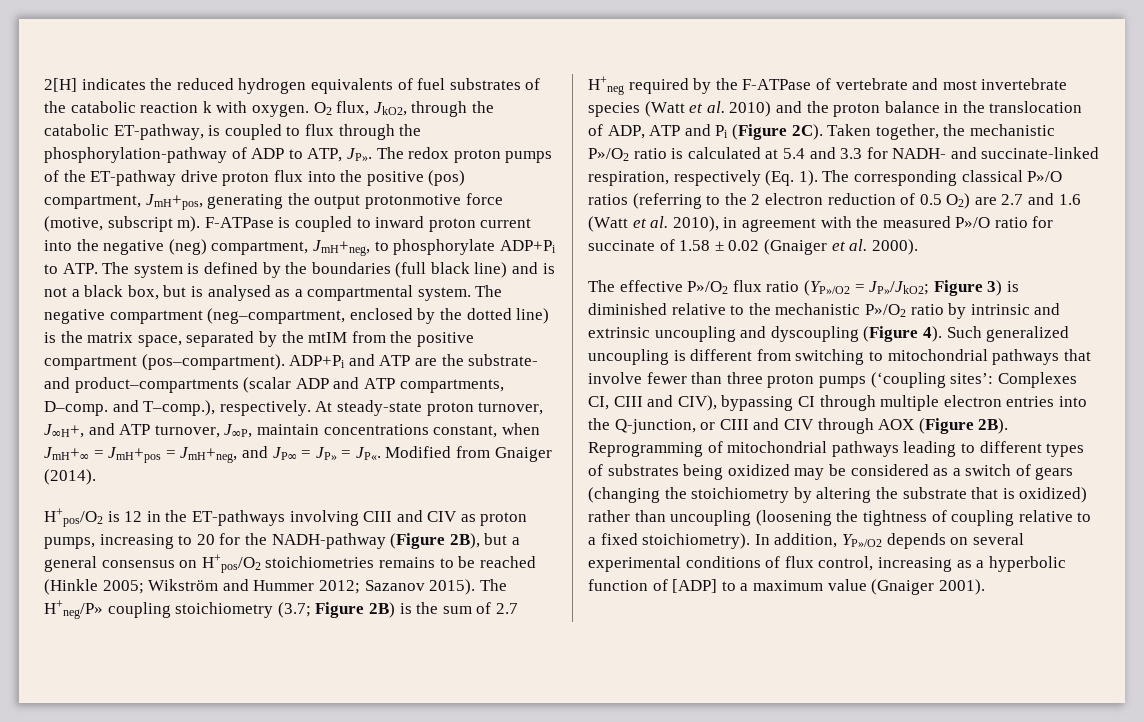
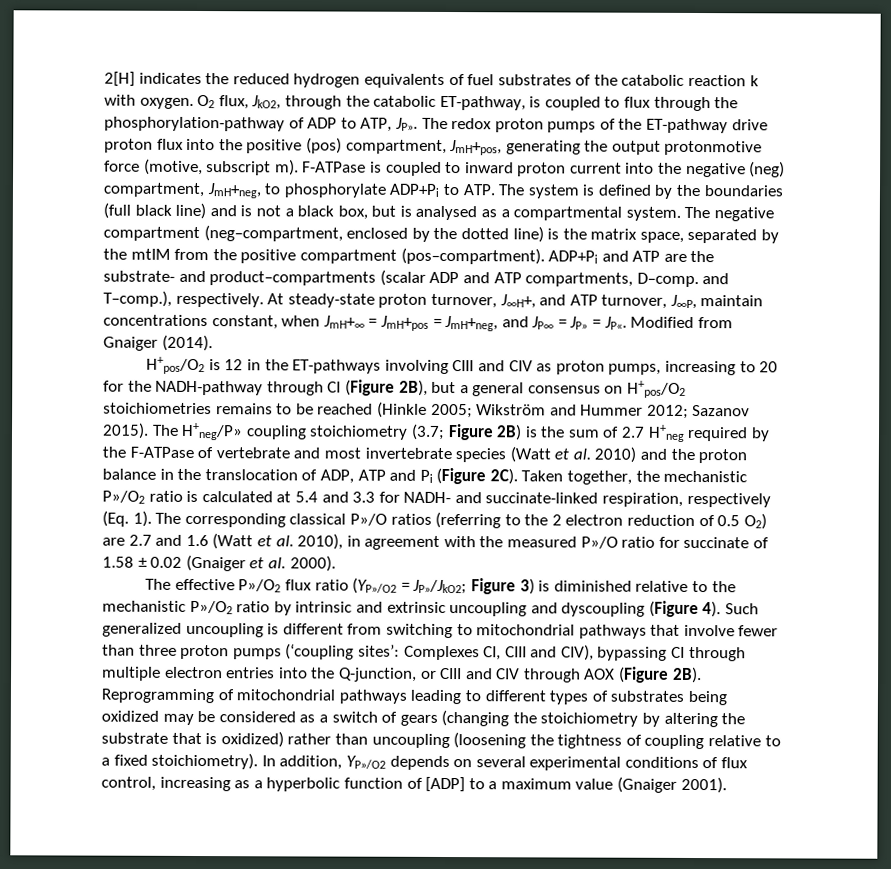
- H+pos/O2 is 12 in the ET-pathways involving CIII and CIV as proton pumps, increasing to 20 for the NADH-pathway (Figure 2B), but a general consensus on H+pos/O2 stoichiometries remains to be reached (Hinkle 2005; Wikström and Hummer 2012; Sazanov 2015).
+ H+pos/O2 is 12 in the ET-pathways involving CIII and CIV as proton pumps, increasing to 20 for the NADH-pathway through CI (Figure 2B), but a general consensus on H+pos/O2 stoichiometries remains to be reached (Hinkle 2005; Wikström and Hummer 2012; Sazanov 2015).

